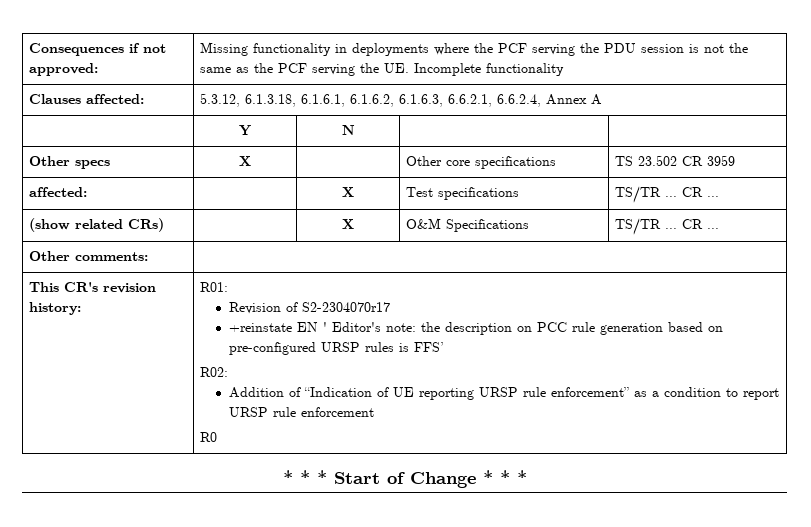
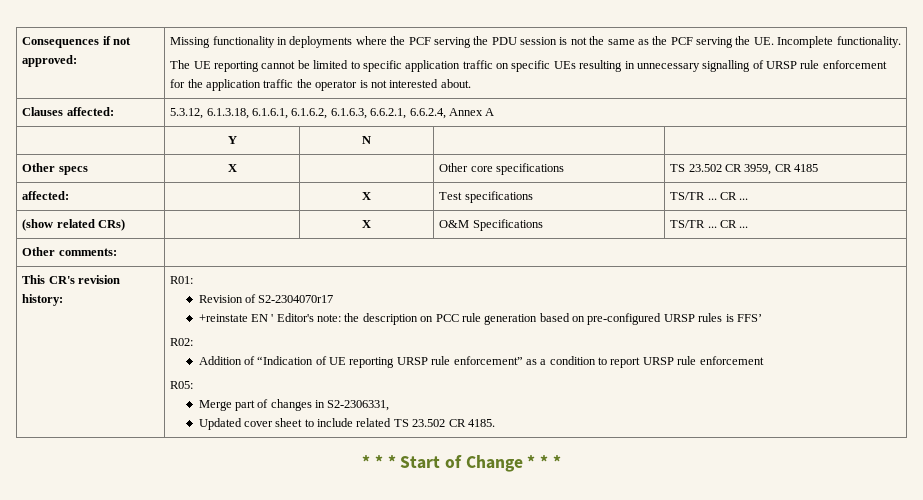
- Missing functionality in deployments where the PCF serving the PDU session is not the same as the PCF serving the UE. Incomplete functionality
+ Missing functionality in deployments where the PCF serving the PDU session is not the same as the PCF serving the UE. Incomplete functionality.
+ The UE reporting cannot be limited to specific application traffic on specific UEs resulting in unnecessary signalling of URSP rule enforcement for the application traffic the operator is not interested about.
- Other specs | X | | Other core specifications | TS 23.502 CR 3959
+ Other specs | X | | Other core specifications | TS 23.502 CR 3959, CR 4185
- R0
+ R05:
+ Merge part of changes in S2-2306331,
+ Updated cover sheet to include related TS 23.502 CR 4185.

